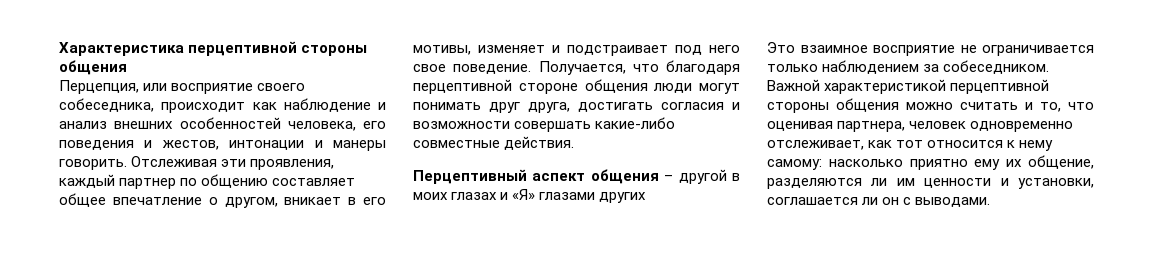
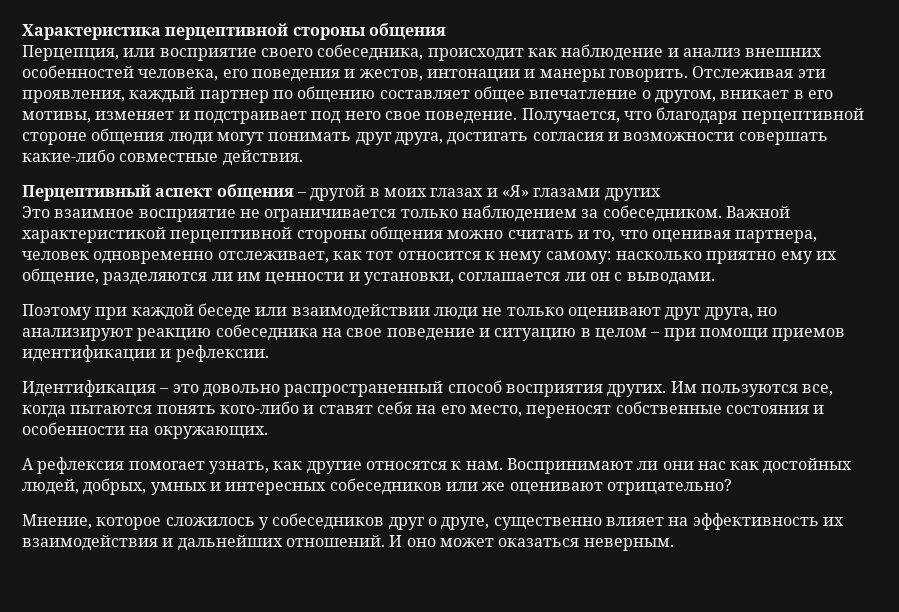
+ Поэтому при каждой беседе или взаимодействии люди не только оценивают друг друга, но анализируют реакцию собеседника на свое поведение и ситуацию в целом – при помощи приемов идентификации и рефлексии.
+ Идентификация – это довольно распространенный способ восприятия других. Им пользуются все, когда пытаются понять кого-либо и ставят себя на его место, переносят собственные состояния и особенности на окружающих.
+ А рефлексия помогает узнать, как другие относятся к нам. Воспринимают ли они нас как достойных людей, добрых, умных и интересных собеседников или же оценивают отрицательно?
+ Мнение, которое сложилось у собеседников друг о друге, существенно влияет на эффективность их взаимодействия и дальнейших отношений. И оно может оказаться неверным.

